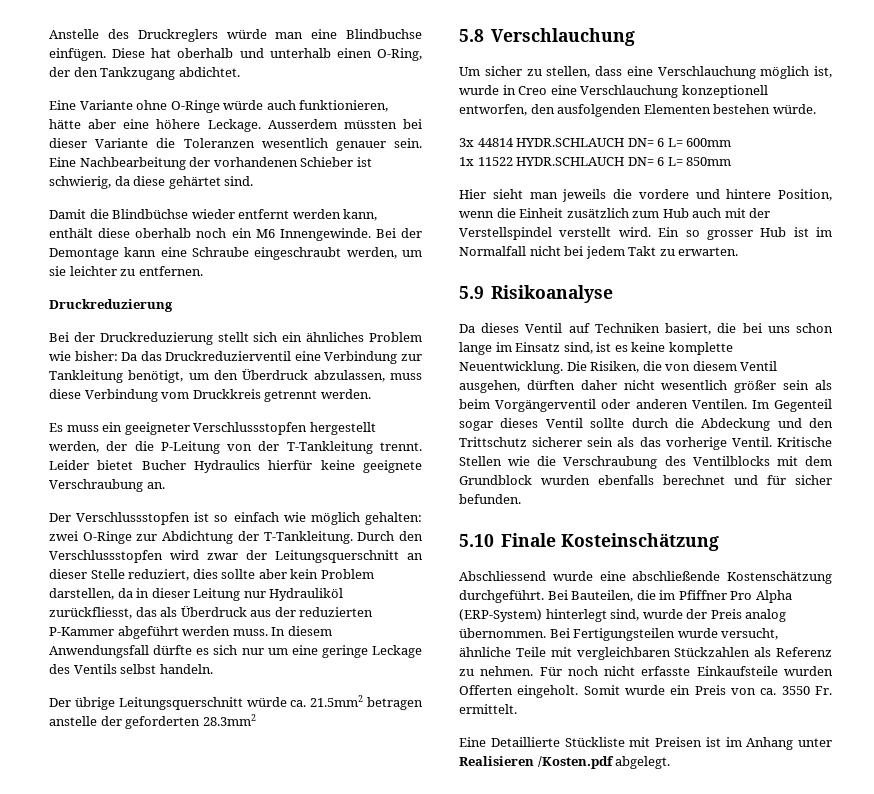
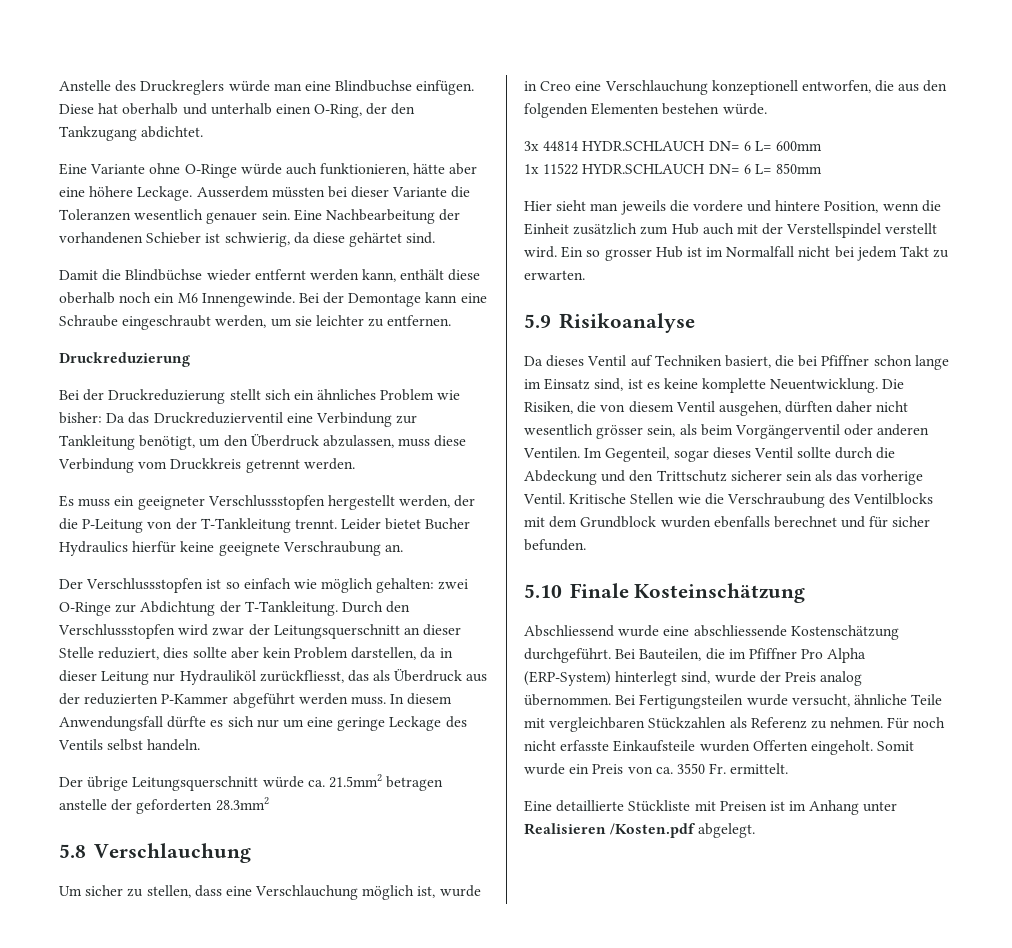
- Um sicher zu stellen, dass eine Verschlauchung möglich ist, wurde in Creo eine Verschlauchung konzeptionell entworfen, den ausfolgenden Elementen bestehen würde.
+ Um sicher zu stellen, dass eine Verschlauchung möglich ist, wurde in Creo eine Verschlauchung konzeptionell entworfen, die aus den folgenden Elementen bestehen würde.
- Da dieses Ventil auf Techniken basiert, die bei uns schon lange im Einsatz sind, ist es keine komplette Neuentwicklung.
+ Da dieses Ventil auf Techniken basiert, die bei Pfiffner schon lange im Einsatz sind, ist es keine komplette Neuentwicklung.
- Die Risiken, die von diesem Ventil ausgehen, dürften daher nicht wesentlich größer sein als beim Vorgängerventil oder anderen Ventilen.
+ Die Risiken, die von diesem Ventil ausgehen, dürften daher nicht wesentlich grösser sein, als beim Vorgängerventil oder anderen Ventilen.
- Im Gegenteil sogar dieses Ventil sollte durch die Abdeckung und den Trittschutz sicherer sein als das vorherige Ventil.
+ Im Gegenteil, sogar dieses Ventil sollte durch die Abdeckung und den Trittschutz sicherer sein als das vorherige Ventil.
- Abschliessend wurde eine abschließende Kostenschätzung durchgeführt.
+ Abschliessend wurde eine abschliessende Kostenschätzung durchgeführt.
- Eine Detaillierte Stückliste mit Preisen ist im Anhang unter Realisieren /Kosten.pdf abgelegt.
+ Eine detaillierte Stückliste mit Preisen ist im Anhang unter Realisieren /Kosten.pdf abgelegt.

